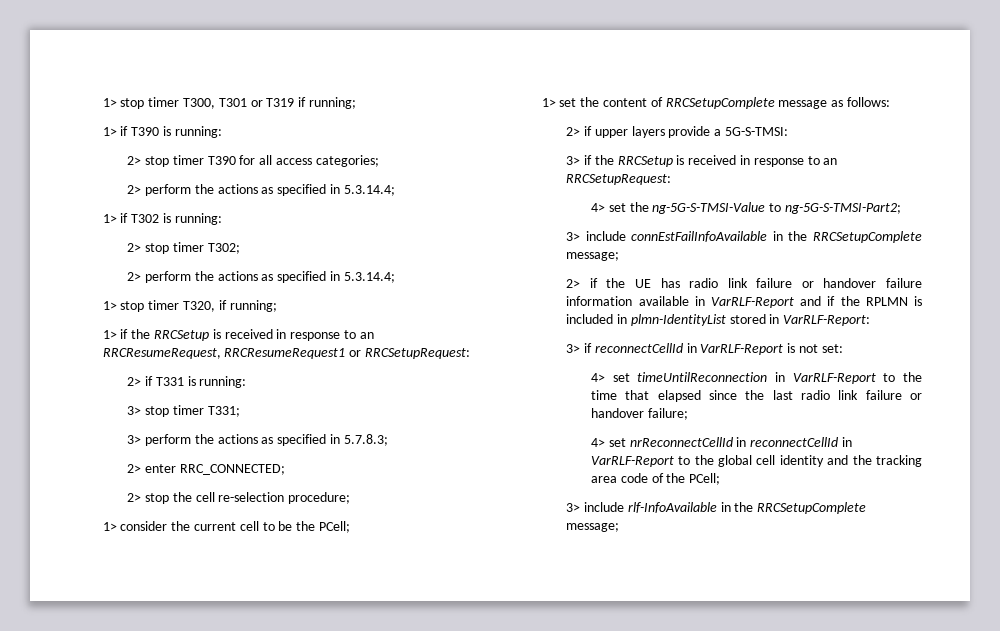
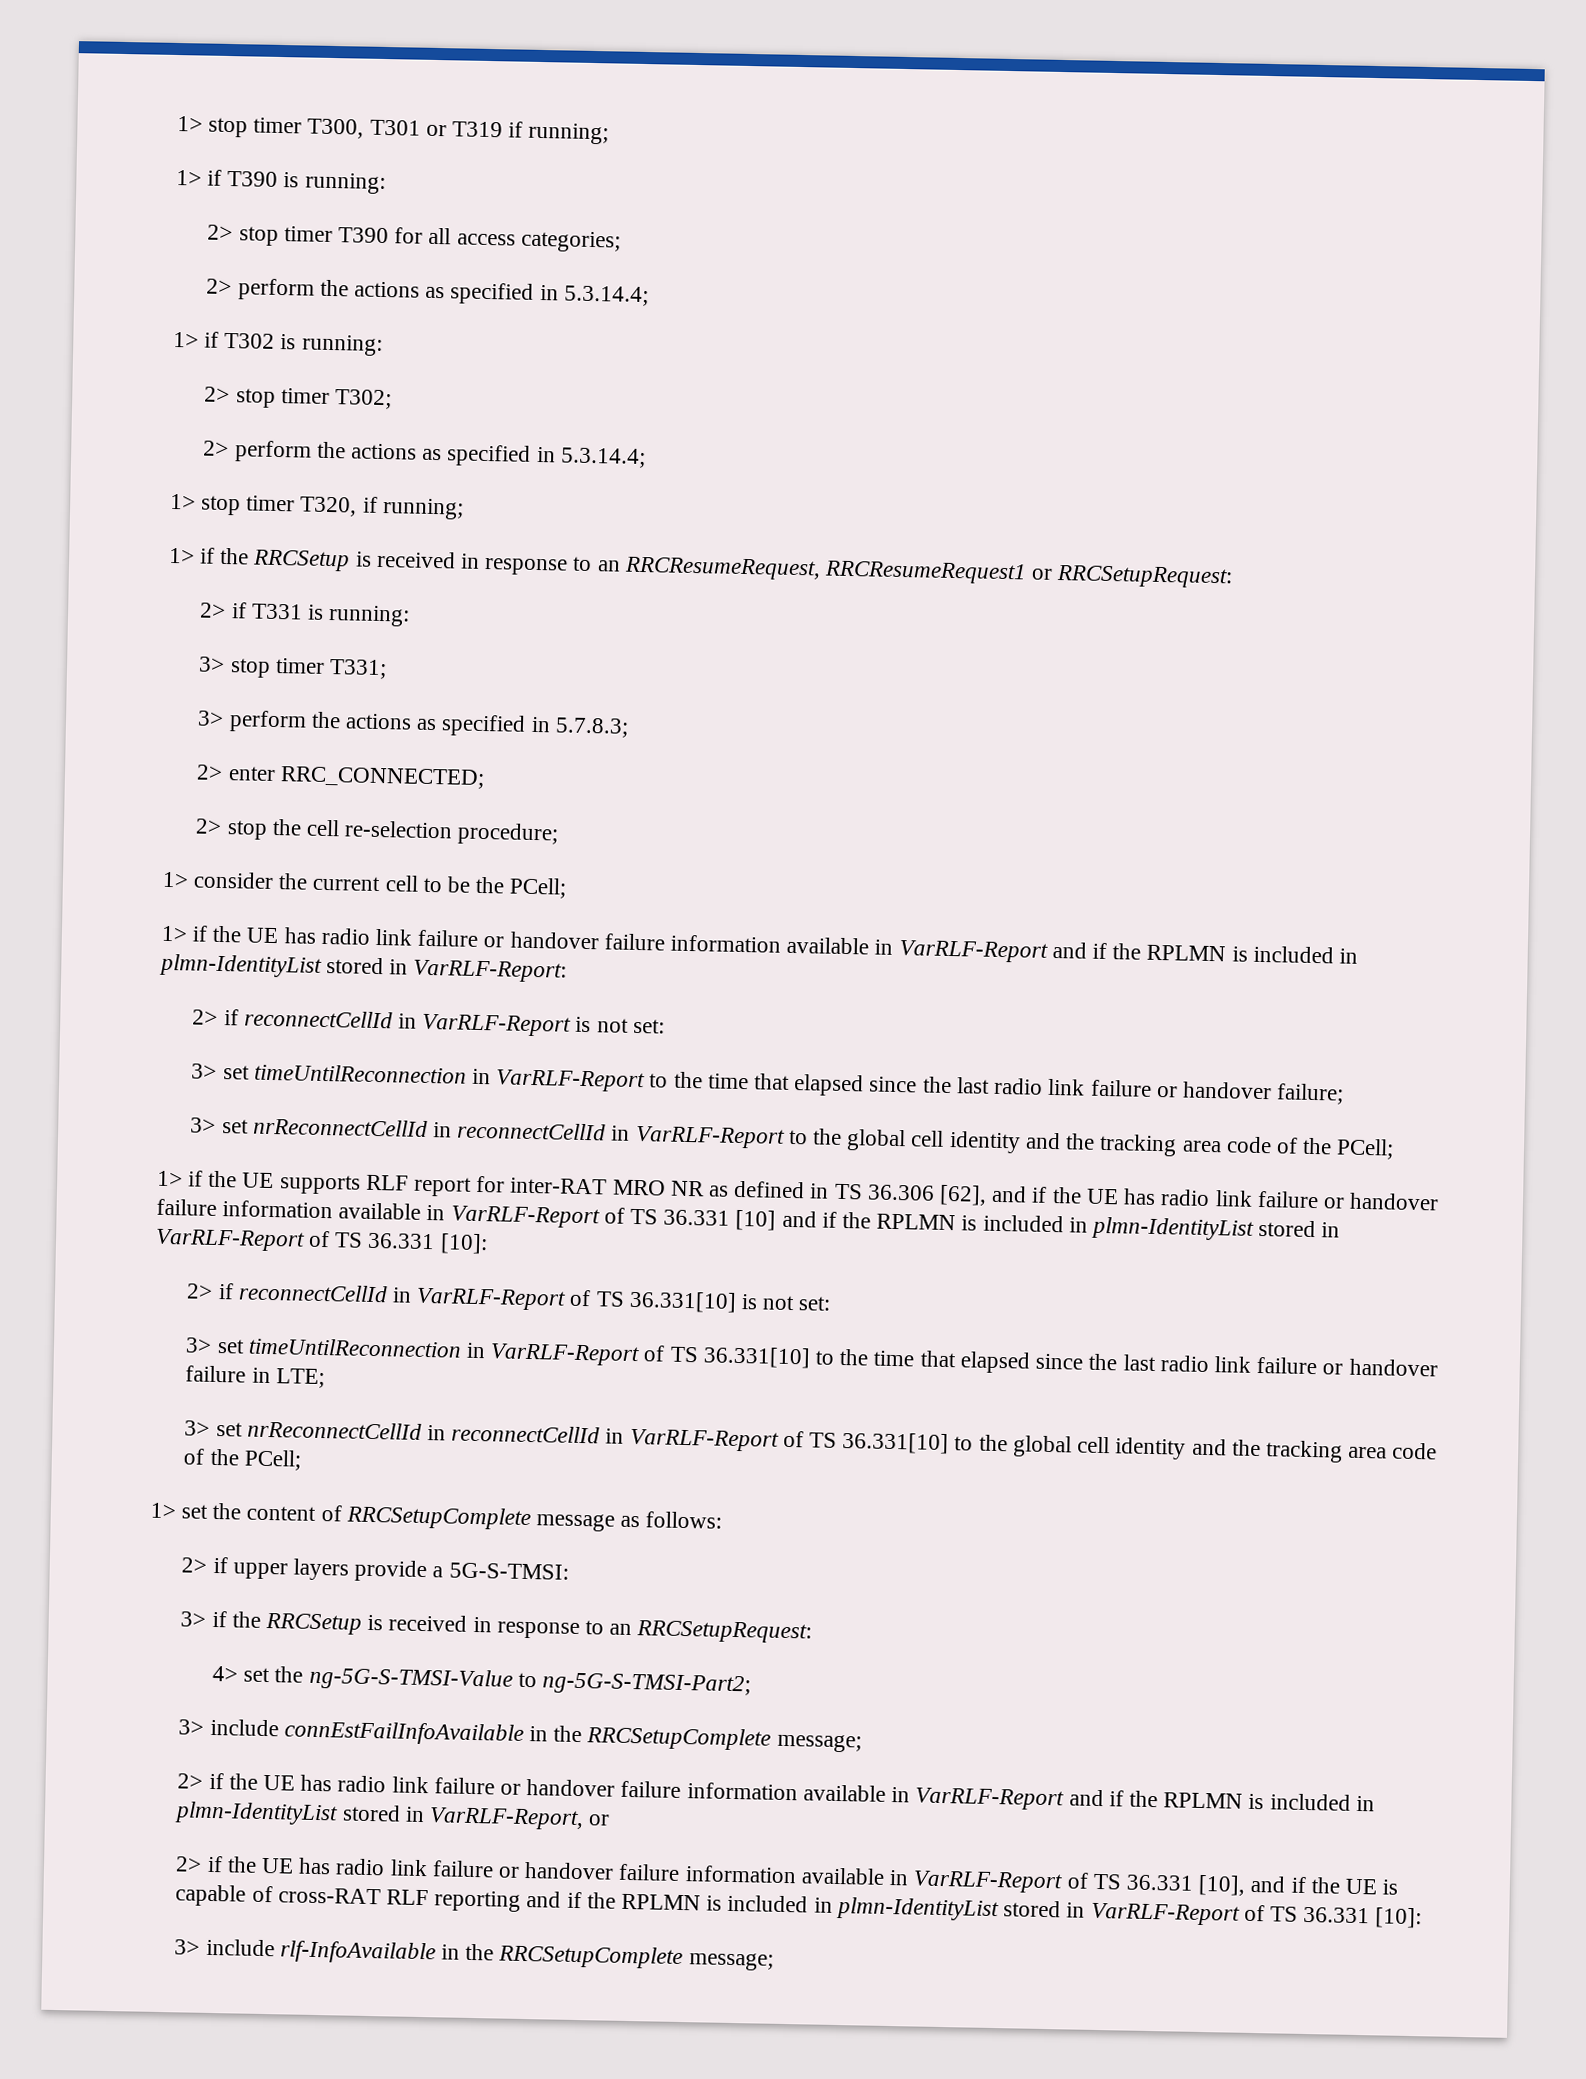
+ 1> if the UE has radio link failure or handover failure information available in VarRLF-Report and if the RPLMN is included in plmn-IdentityList stored in VarRLF-Report:
+ 2> if reconnectCellId in VarRLF-Report is not set:
+ 3> set timeUntilReconnection in VarRLF-Report to the time that elapsed since the last radio link failure or handover failure;
+ 3> set nrReconnectCellId in reconnectCellId in VarRLF-Report to the global cell identity and the tracking area code of the PCell;
+ 1> if the UE supports RLF report for inter-RAT MRO NR as defined in TS 36.306 [62], and if the UE has radio link failure or handover failure information available in VarRLF-Report of TS 36.331 [10] and if the RPLMN is included in plmn-IdentityList stored in VarRLF-Report of TS 36.331 [10]:
+ 2> if reconnectCellId in VarRLF-Report of TS 36.331[10] is not set:
+ 3> set timeUntilReconnection in VarRLF-Report of TS 36.331[10] to the time that elapsed since the last radio link failure or handover failure in LTE;
+ 3> set nrReconnectCellId in reconnectCellId in VarRLF-Report of TS 36.331[10] to the global cell identity and the tracking area code of the PCell;
- 2> if the UE has radio link failure or handover failure information available in VarRLF-Report and if the RPLMN is included in plmn-IdentityList stored in VarRLF-Report:
- 3> if reconnectCellId in VarRLF-Report is not set:
- 4> set timeUntilReconnection in VarRLF-Report to the time that elapsed since the last radio link failure or handover failure;
- 4> set nrReconnectCellId in reconnectCellId in VarRLF-Report to the global cell identity and the tracking area code of the PCell;
+ 2> if the UE has radio link failure or handover failure information available in VarRLF-Report and if the RPLMN is included in plmn-IdentityList stored in VarRLF-Report, or
+ 2> if the UE has radio link failure or handover failure information available in VarRLF-Report of TS 36.331 [10], and if the UE is capable of cross-RAT RLF reporting and if the RPLMN is included in plmn-IdentityList stored in VarRLF-Report of TS 36.331 [10]:

